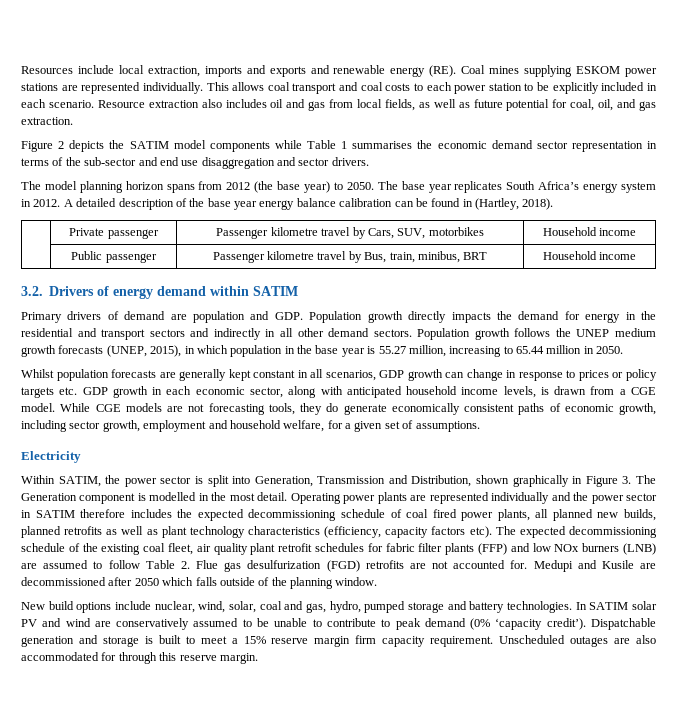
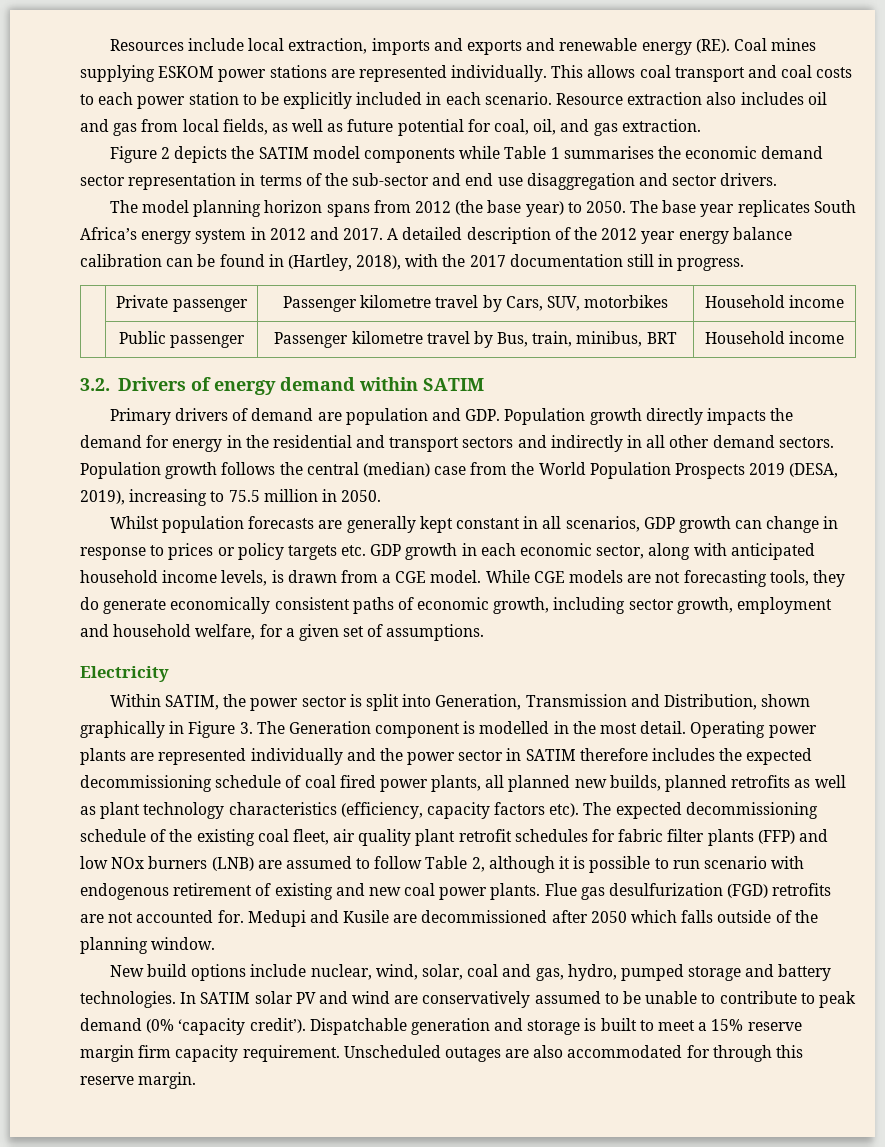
- The base year replicates South Africa’s energy system in 2012.
+ The base year replicates South Africa’s energy system in 2012 and 2017.
- A detailed description of the base year energy balance calibration can be found in (Hartley, 2018).
+ A detailed description of the 2012 year energy balance calibration can be found in (Hartley, 2018), with the 2017 documentation still in progress.
- Population growth follows the UNEP medium growth forecasts (UNEP, 2015), in which population in the base year is 55.27 million, increasing to 65.44 million in 2050.
+ Population growth follows the central (median) case from the World Population Prospects 2019 (DESA, 2019), increasing to 75.5 million in 2050.
- The expected decommissioning schedule of the existing coal fleet, air quality plant retrofit schedules for fabric filter plants (FFP) and low NOx burners (LNB) are assumed to follow Table 2. Flue gas desulfurization (FGD) retrofits are not accounted for.
+ The expected decommissioning schedule of the existing coal fleet, air quality plant retrofit schedules for fabric filter plants (FFP) and low NOx burners (LNB) are assumed to follow Table 2, although it is possible to run scenario with endogenous retirement of existing and new coal power plants. Flue gas desulfurization (FGD) retrofits are not accounted for.

